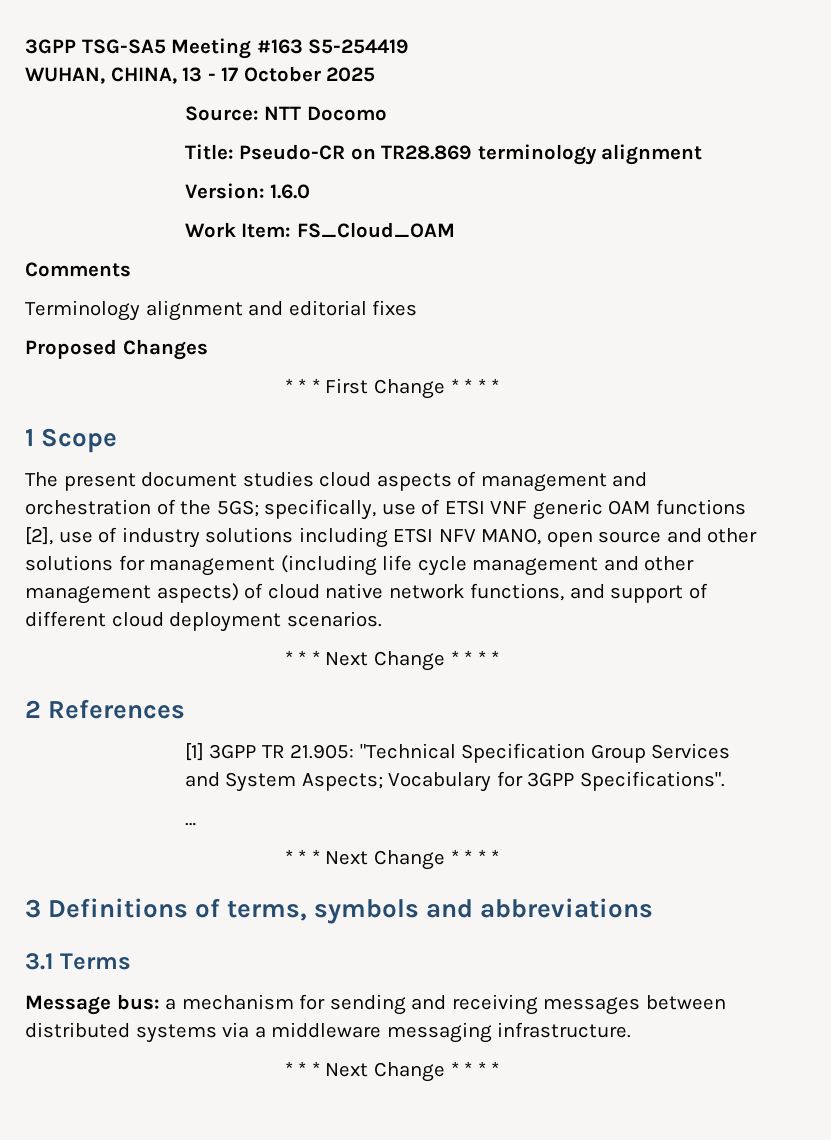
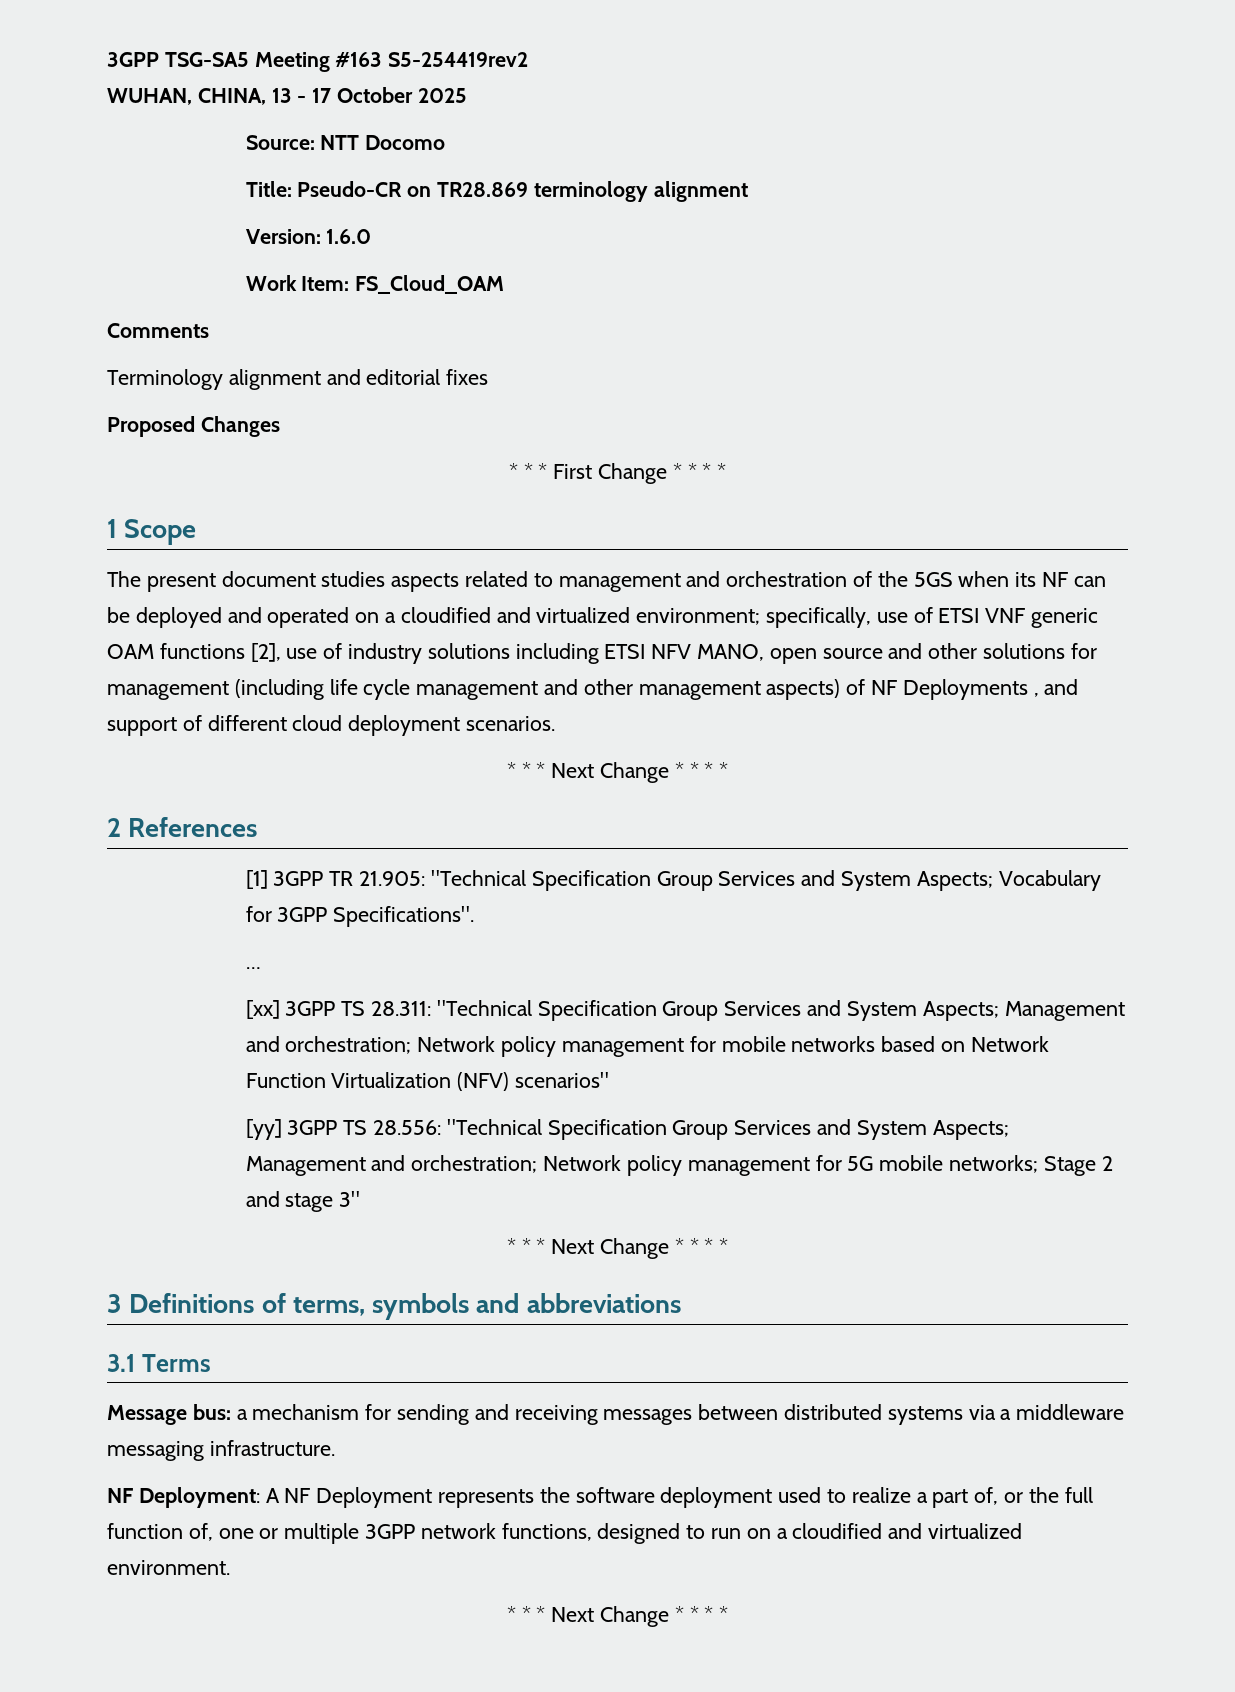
- 3GPP TSG-SA5 Meeting #163 S5-254419
+ 3GPP TSG-SA5 Meeting #163 S5-254419rev2
- The present document studies cloud aspects of management and orchestration of the 5GS; specifically, use of ETSI VNF generic OAM functions [2], use of industry solutions including ETSI NFV MANO, open source and other solutions for management (including life cycle management and other management aspects) of cloud native network functions, and support of different cloud deployment scenarios.
+ The present document studies aspects related to management and orchestration of the 5GS when its NF can be deployed and operated on a cloudified and virtualized environment; specifically, use of ETSI VNF generic OAM functions [2], use of industry solutions including ETSI NFV MANO, open source and other solutions for management (including life cycle management and other management aspects) of NF Deployments , and support of different cloud deployment scenarios.
+ [xx] 3GPP TS 28.311: "Technical Specification Group Services and System Aspects; Management and orchestration; Network policy management for mobile networks based on Network Function Virtualization (NFV) scenarios"
+ [yy] 3GPP TS 28.556: "Technical Specification Group Services and System Aspects; Management and orchestration; Network policy management for 5G mobile networks; Stage 2 and stage 3"
+ NF Deployment: A NF Deployment represents the software deployment used to realize a part of, or the full function of, one or multiple 3GPP network functions, designed to run on a cloudified and virtualized environment.

